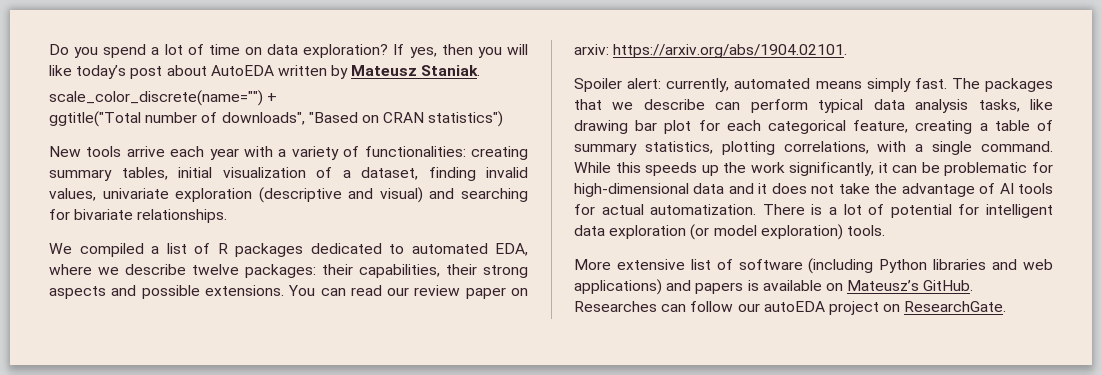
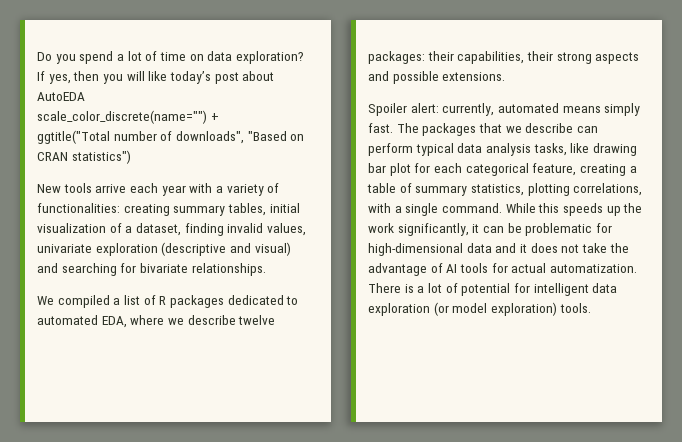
- If yes, then you will like today’s post about AutoEDA written by Mateusz Staniak.
+ If yes, then you will like today’s post about AutoEDA
- You can read our review paper on arxiv: https://arxiv.org/abs/1904.02101.
- More extensive list of software (including Python libraries and web applications) and papers is available on Mateusz’s GitHub. Researches can follow our autoEDA project on ResearchGate.

